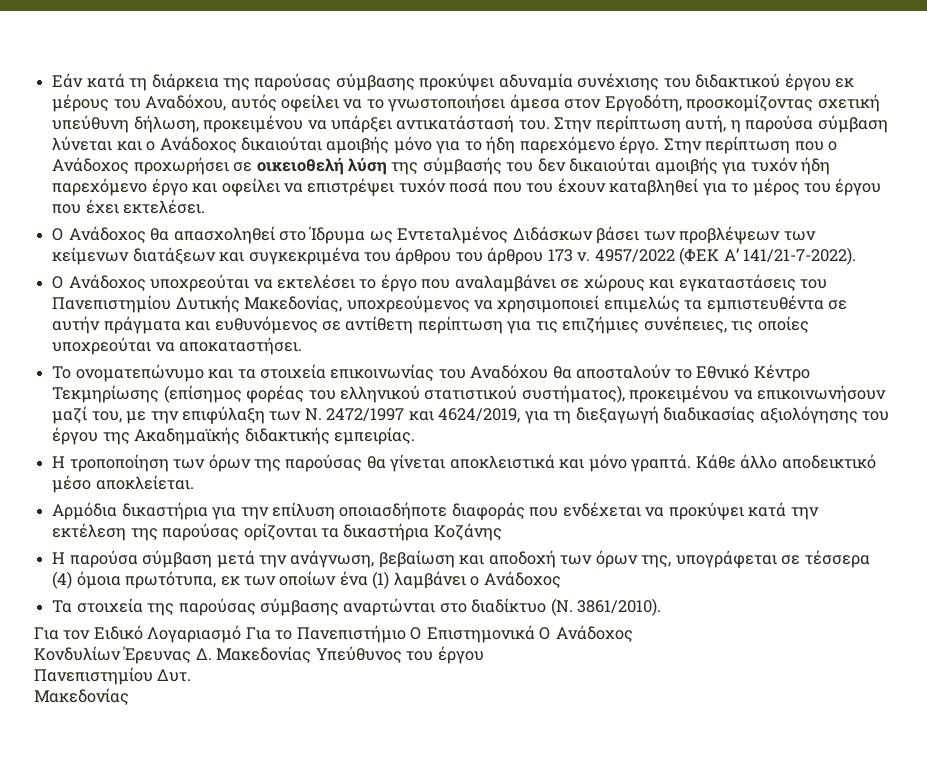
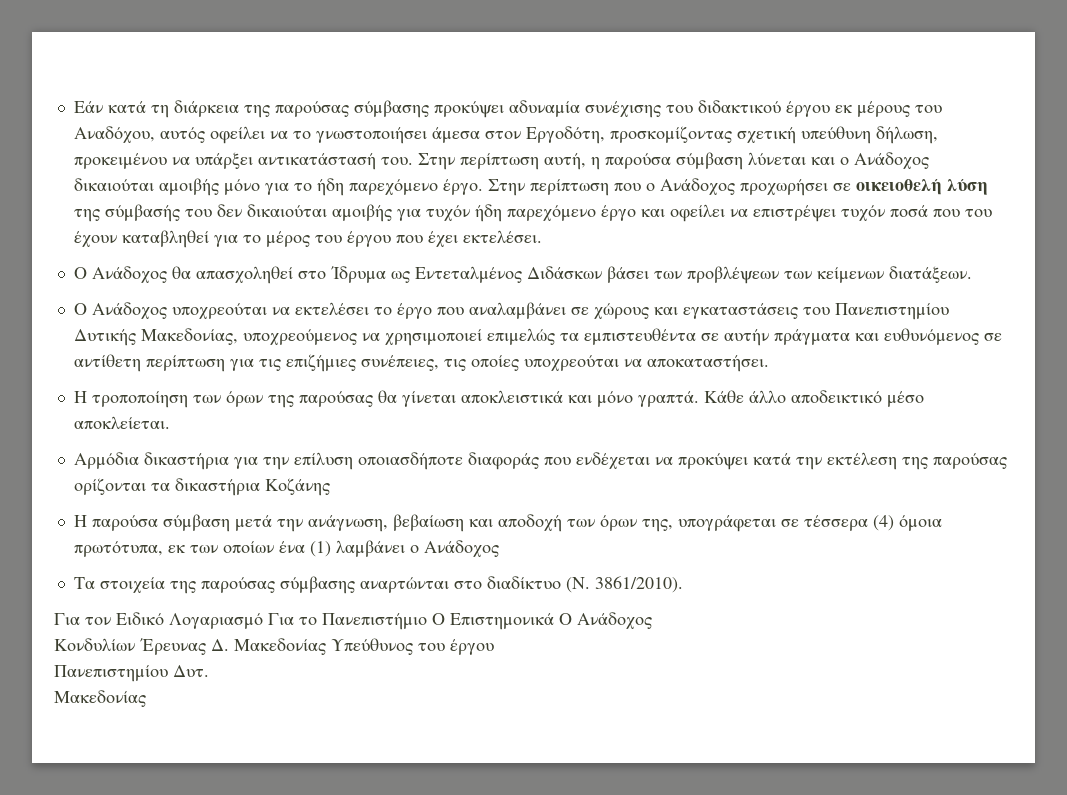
- Ο Ανάδοχος θα απασχοληθεί στο Ίδρυμα ως Εντεταλμένος Διδάσκων βάσει των προβλέψεων των κείμενων διατάξεων και συγκεκριμένα του άρθρου του άρθρου 173 ν. 4957/2022 (ΦΕΚ Α’ 141/21-7-2022).
+ Ο Ανάδοχος θα απασχοληθεί στο Ίδρυμα ως Εντεταλμένος Διδάσκων βάσει των προβλέψεων των κείμενων διατάξεων.
- Το ονοματεπώνυμο και τα στοιχεία επικοινωνίας του Αναδόχου θα αποσταλούν το Εθνικό Κέντρο Τεκμηρίωσης (επίσημος φορέας του ελληνικού στατιστικού συστήματος), προκειμένου να επικοινωνήσουν μαζί του, με την επιφύλαξη των Ν. 2472/1997 και 4624/2019, για τη διεξαγωγή διαδικασίας αξιολόγησης του έργου της Ακαδημαϊκής διδακτικής εμπειρίας.

